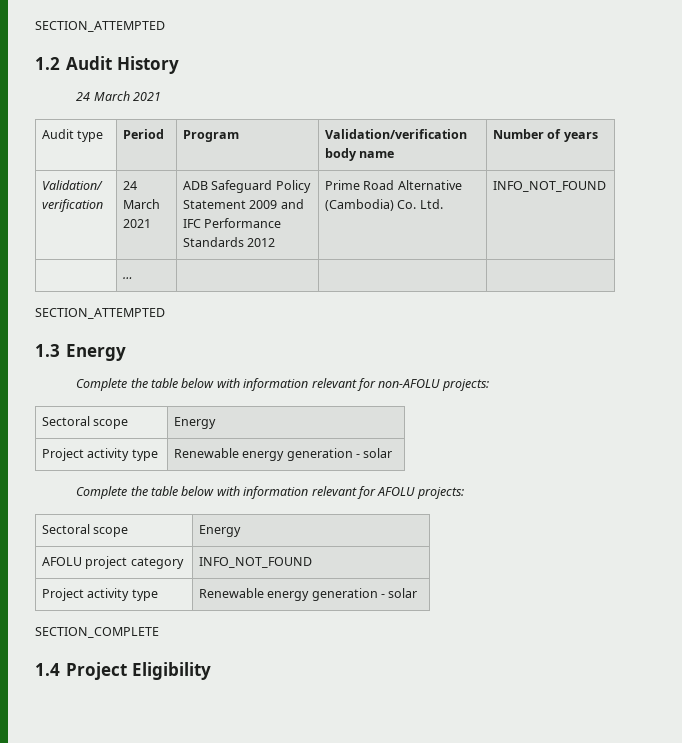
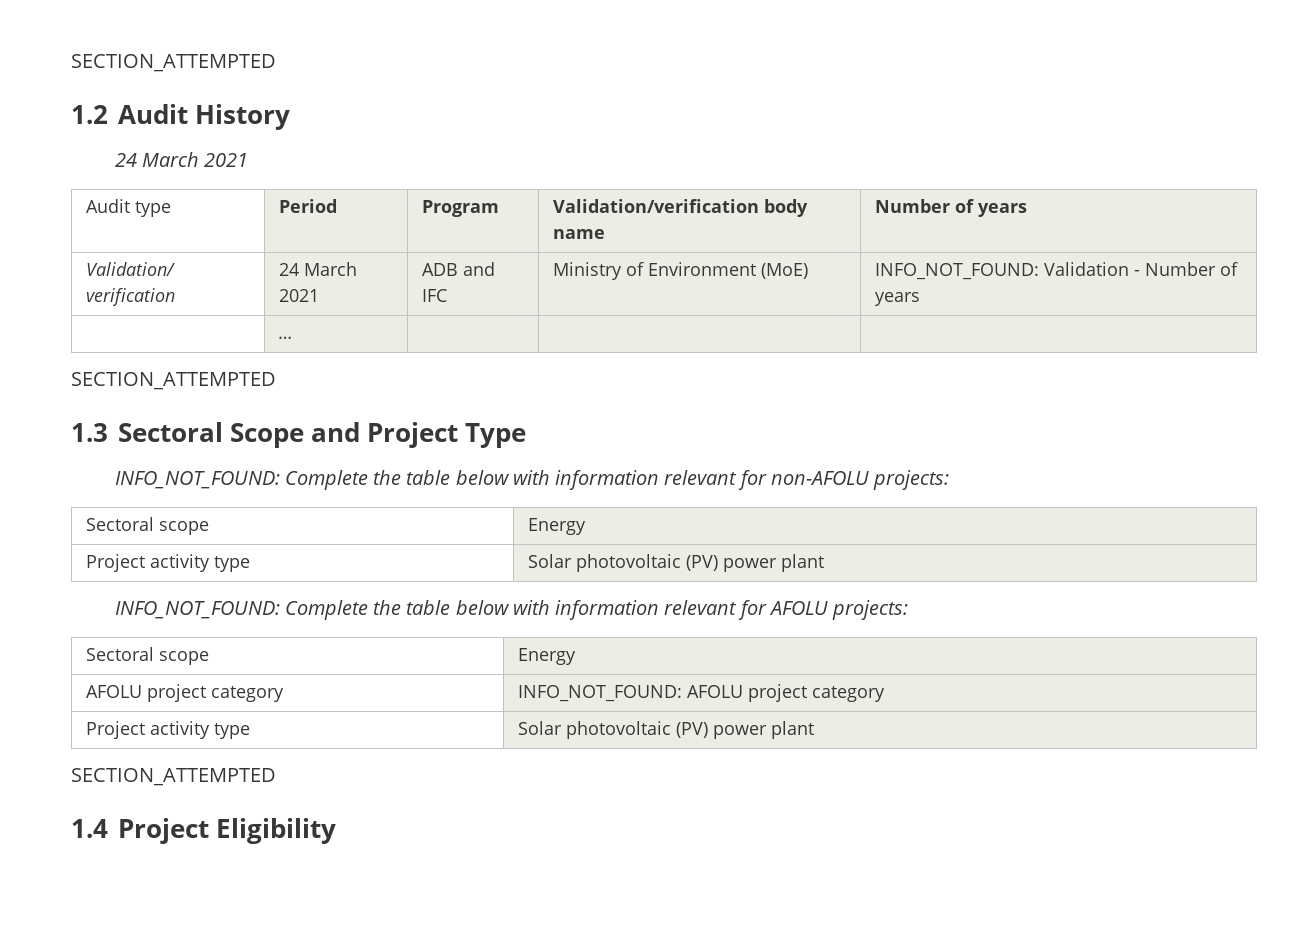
- Validation/ verification | 24 March 2021 | ADB Safeguard Policy Statement 2009 and IFC Performance Standards 2012 | Prime Road Alternative (Cambodia) Co. Ltd. | INFO_NOT_FOUND
+ Validation/ verification | 24 March 2021 | ADB and IFC | Ministry of Environment (MoE) | INFO_NOT_FOUND: Validation - Number of years
  | … | | |
  SECTION_ATTEMPTED
- 1.3 Energy
- Complete the table below with information relevant for non-AFOLU projects:
+ 1.3 Sectoral Scope and Project Type
+ INFO_NOT_FOUND: Complete the table below with information relevant for non-AFOLU projects:
  Sectoral scope | Energy
- Project activity type | Renewable energy generation - solar
- Complete the table below with information relevant for AFOLU projects:
+ Project activity type | Solar photovoltaic (PV) power plant
+ INFO_NOT_FOUND: Complete the table below with information relevant for AFOLU projects:
- AFOLU project category | INFO_NOT_FOUND
- Project activity type | Renewable energy generation - solar
- SECTION_COMPLETE
+ AFOLU project category | INFO_NOT_FOUND: AFOLU project category
+ Project activity type | Solar photovoltaic (PV) power plant
+ SECTION_ATTEMPTED

